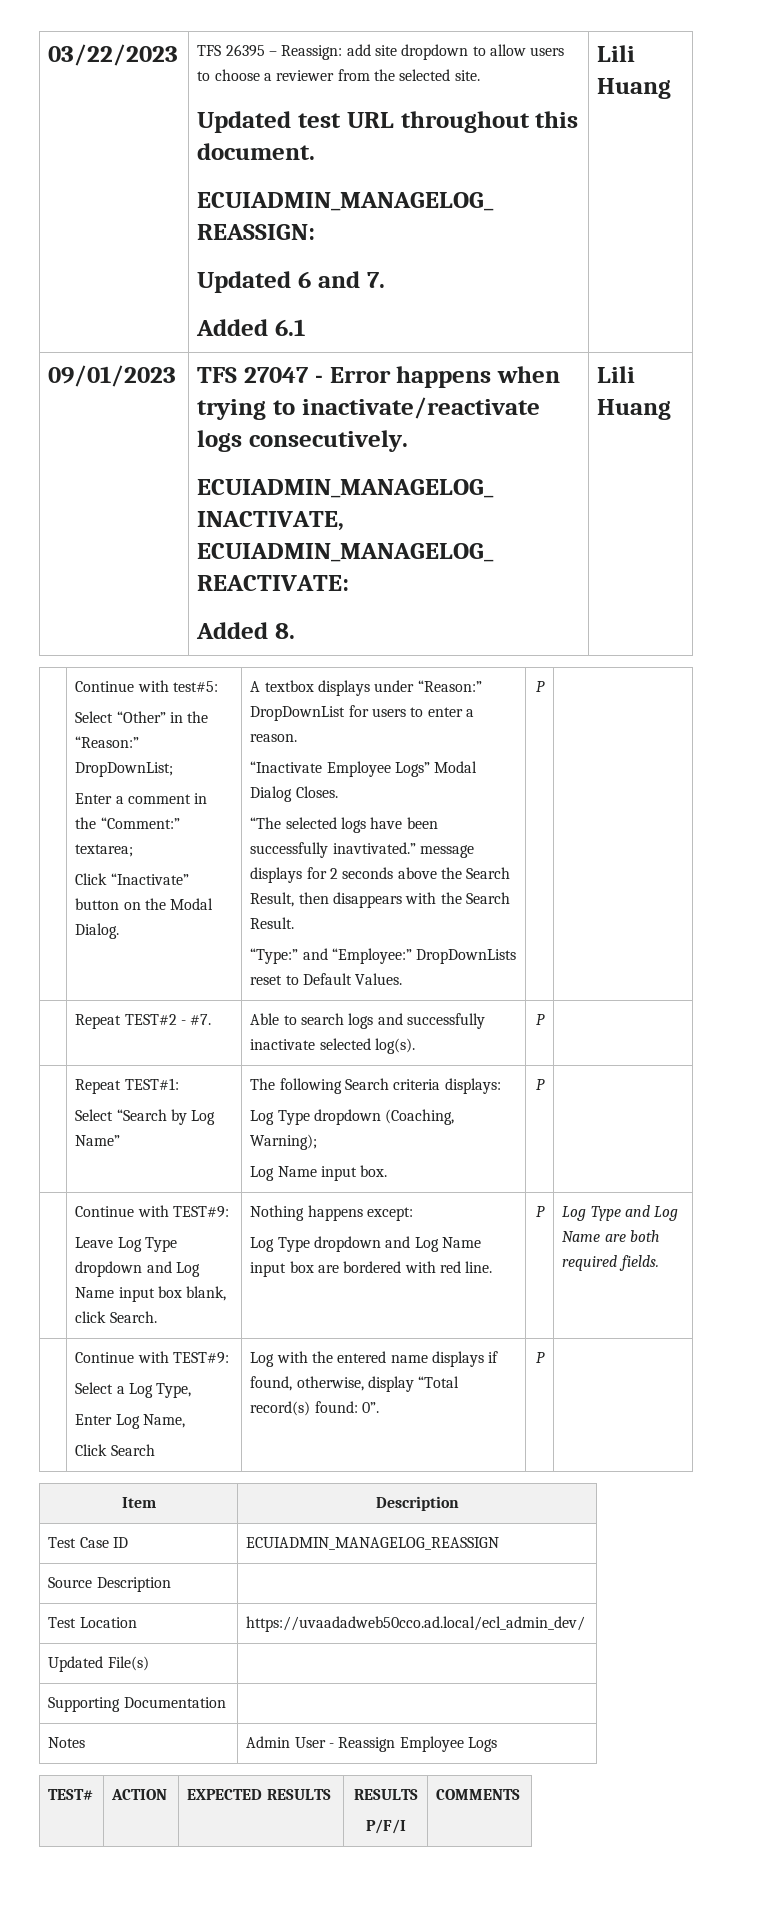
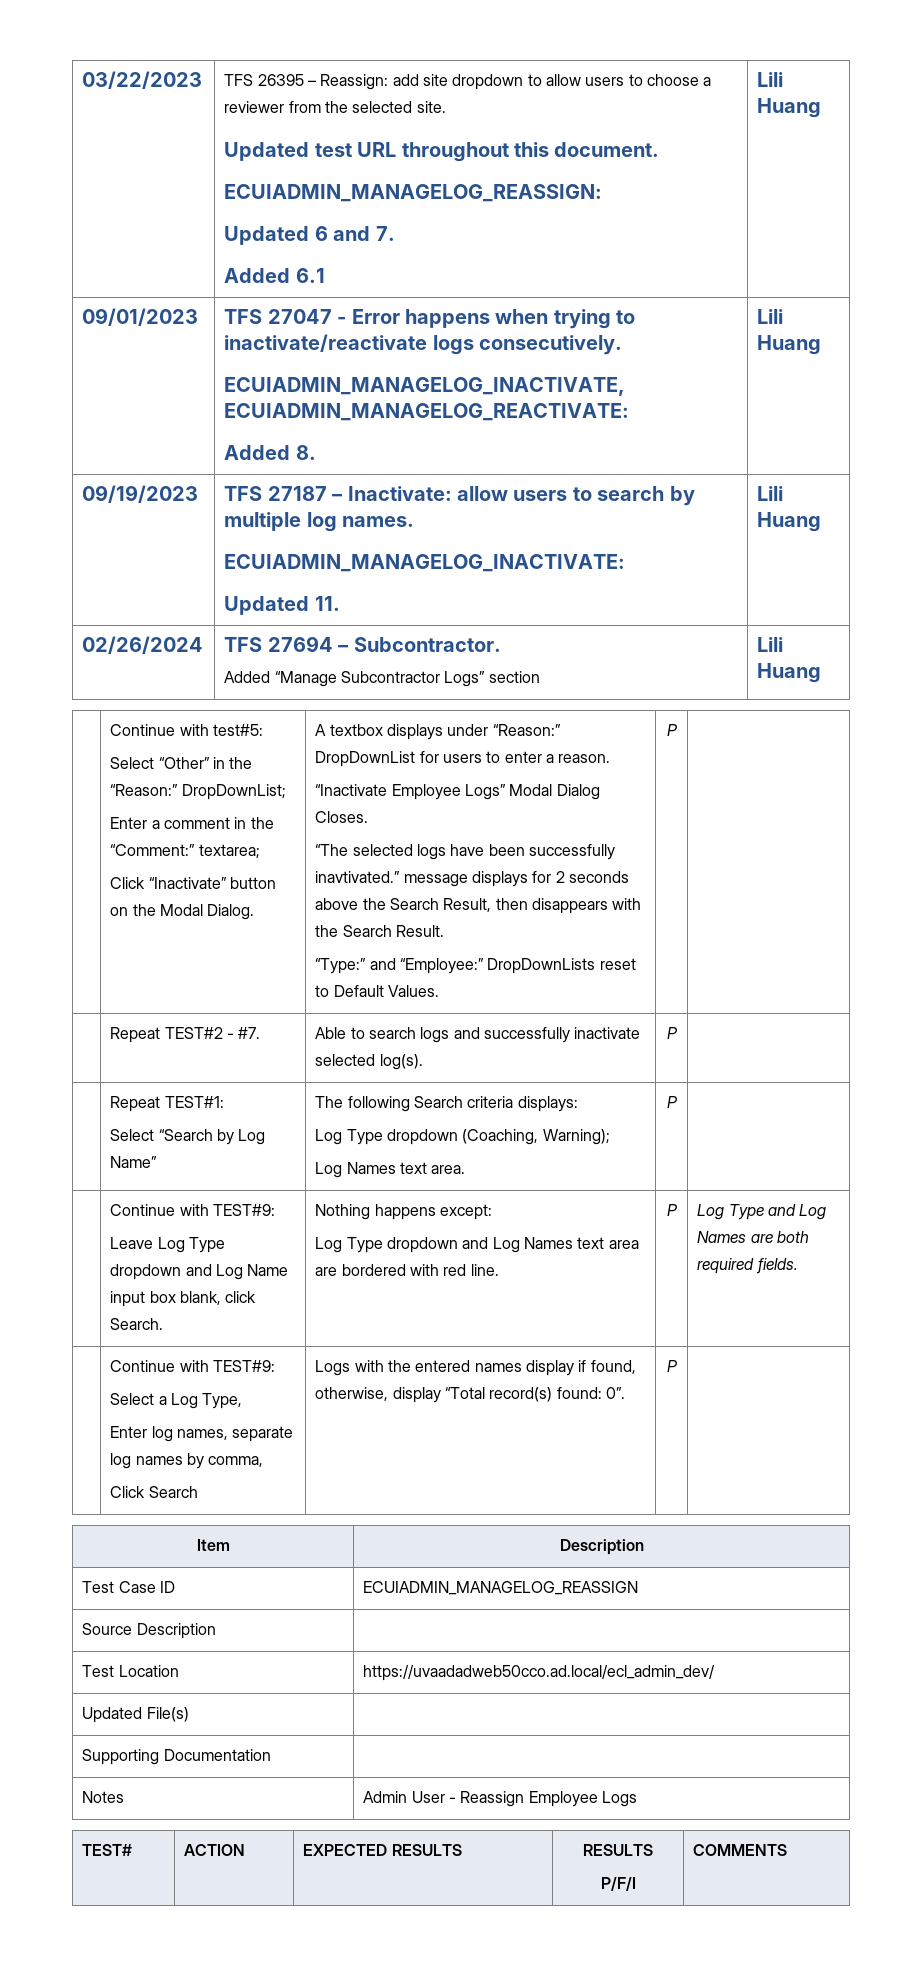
+ 09/19/2023 | TFS 27187 – Inactivate: allow users to search by multiple log names.
+ ECUIADMIN_MANAGELOG_INACTIVATE:
+ Updated 11. | Lili Huang
+ 02/26/2024 | TFS 27694 – Subcontractor.
+ Added “Manage Subcontractor Logs” section | Lili Huang
  | Repeat TEST#1:
  Select “Search by Log Name” | The following Search criteria displays:
  Log Type dropdown (Coaching, Warning);
- Log Name input box. | P |
+ Log Names text area. | P |
- Log Type dropdown and Log Name input box are bordered with red line.
+ Log Type dropdown and Log Names text area are bordered with red line.
- Log Type and Log Name are both required fields.
+ Log Type and Log Names are both required fields.
  | Continue with TEST#9:
  Select a Log Type,
- Enter Log Name,
- Click Search | Log with the entered name displays if found, otherwise, display “Total record(s) found: 0”. | P |
+ Enter log names, separate log names by comma,
+ Click Search | Logs with the entered names display if found, otherwise, display “Total record(s) found: 0”. | P |

